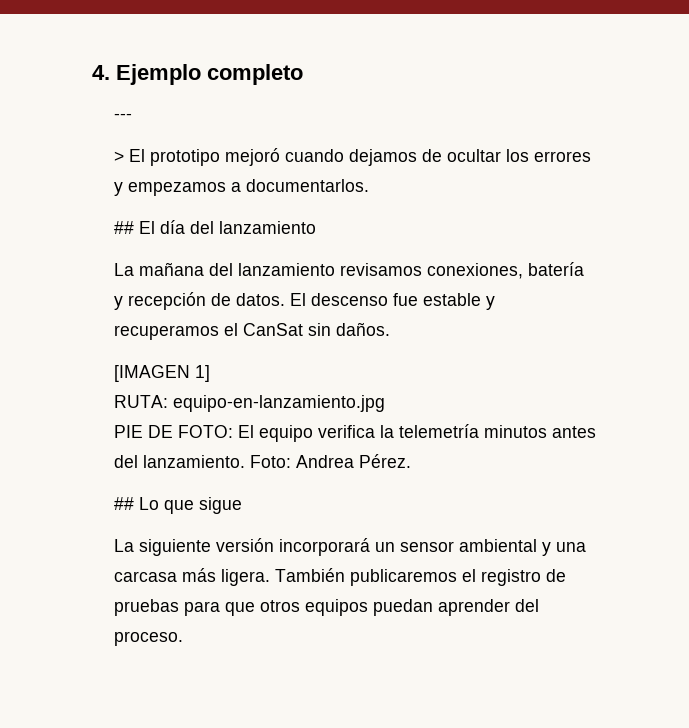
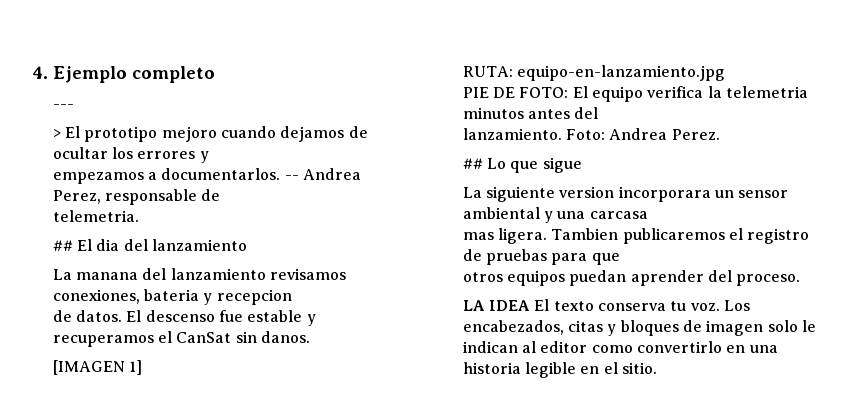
- > El prototipo mejoró cuando dejamos de ocultar los errores y empezamos a documentarlos.
+ > El prototipo mejoro cuando dejamos de ocultar los errores y
+ empezamos a documentarlos. -- Andrea Perez, responsable de
+ telemetria.
- ## El día del lanzamiento
+ ## El dia del lanzamiento
- La mañana del lanzamiento revisamos conexiones, batería y recepción de datos.
+ La manana del lanzamiento revisamos conexiones, bateria y recepcion
+ de datos.
- El descenso fue estable y recuperamos el CanSat sin daños.
+ El descenso fue estable y recuperamos el CanSat sin danos.
- PIE DE FOTO: El equipo verifica la telemetría minutos antes del lanzamiento.
+ PIE DE FOTO: El equipo verifica la telemetria minutos antes del
+ lanzamiento.
- Foto: Andrea Pérez.
+ Foto: Andrea Perez.
- La siguiente versión incorporará un sensor ambiental y una carcasa más ligera. También publicaremos el registro de pruebas para que otros equipos puedan aprender del proceso.
+ La siguiente version incorporara un sensor ambiental y una carcasa
+ mas ligera. Tambien publicaremos el registro de pruebas para que
+ otros equipos puedan aprender del proceso.
+ LA IDEA El texto conserva tu voz. Los encabezados, citas y bloques de imagen solo le indican al editor como convertirlo en una historia legible en el sitio.

